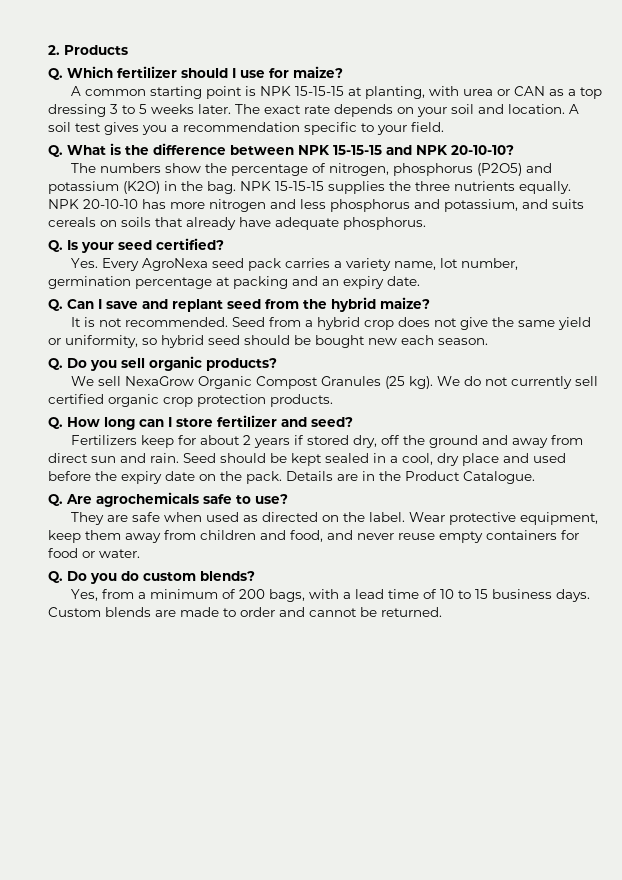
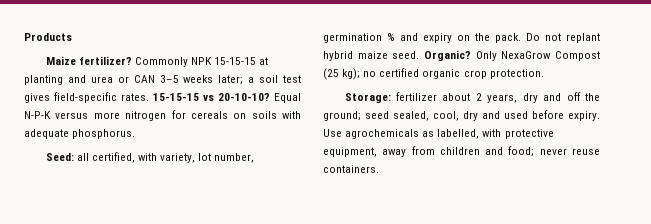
- 2. Products
+ Products
- Q. Which fertilizer should I use for maize?
- A common starting point is NPK 15-15-15 at planting, with urea or CAN as a top dressing 3 to 5 weeks later. The exact rate depends on your soil and location. A soil test gives you a recommendation specific to your field.
- Q. What is the difference between NPK 15-15-15 and NPK 20-10-10?
- The numbers show the percentage of nitrogen, phosphorus (P2O5) and potassium (K2O) in the bag. NPK 15-15-15 supplies the three nutrients equally. NPK 20-10-10 has more nitrogen and less phosphorus and potassium, and suits cereals on soils that already have adequate phosphorus.
- Q. Is your seed certified?
- Yes. Every AgroNexa seed pack carries a variety name, lot number, germination percentage at packing and an expiry date.
- Q. Can I save and replant seed from the hybrid maize?
- It is not recommended. Seed from a hybrid crop does not give the same yield or uniformity, so hybrid seed should be bought new each season.
- Q. Do you sell organic products?
- We sell NexaGrow Organic Compost Granules (25 kg). We do not currently sell certified organic crop protection products.
- Q. How long can I store fertilizer and seed?
- Fertilizers keep for about 2 years if stored dry, off the ground and away from direct sun and rain. Seed should be kept sealed in a cool, dry place and used before the expiry date on the pack. Details are in the Product Catalogue.
- Q. Are agrochemicals safe to use?
- They are safe when used as directed on the label. Wear protective equipment, keep them away from children and food, and never reuse empty containers for food or water.
- Q. Do you do custom blends?
- Yes, from a minimum of 200 bags, with a lead time of 10 to 15 business days. Custom blends are made to order and cannot be returned.
+ Maize fertilizer? Commonly NPK 15-15-15 at planting and urea or CAN 3–5 weeks later; a soil test gives field-specific rates. 15-15-15 vs 20-10-10? Equal N-P-K versus more nitrogen for cereals on soils with adequate phosphorus.
+ Seed: all certified, with variety, lot number, germination % and expiry on the pack. Do not replant hybrid maize seed. Organic? Only NexaGrow Compost (25 kg); no certified organic crop protection.
+ Storage: fertilizer about 2 years, dry and off the ground; seed sealed, cool, dry and used before expiry. Use agrochemicals as labelled, with protective equipment, away from children and food; never reuse containers.

